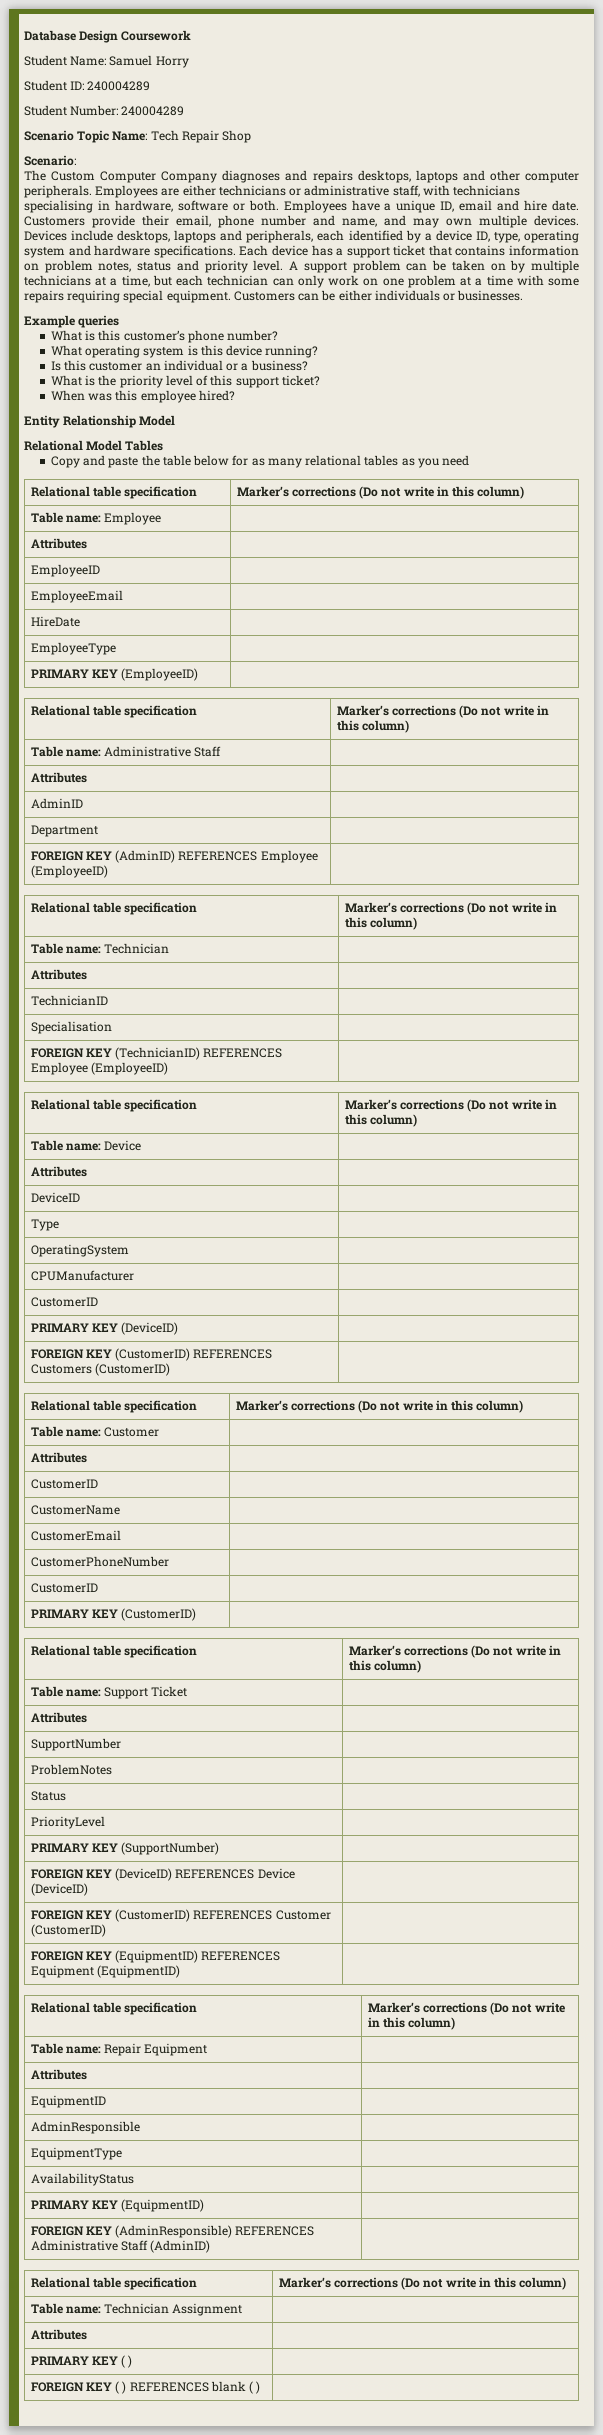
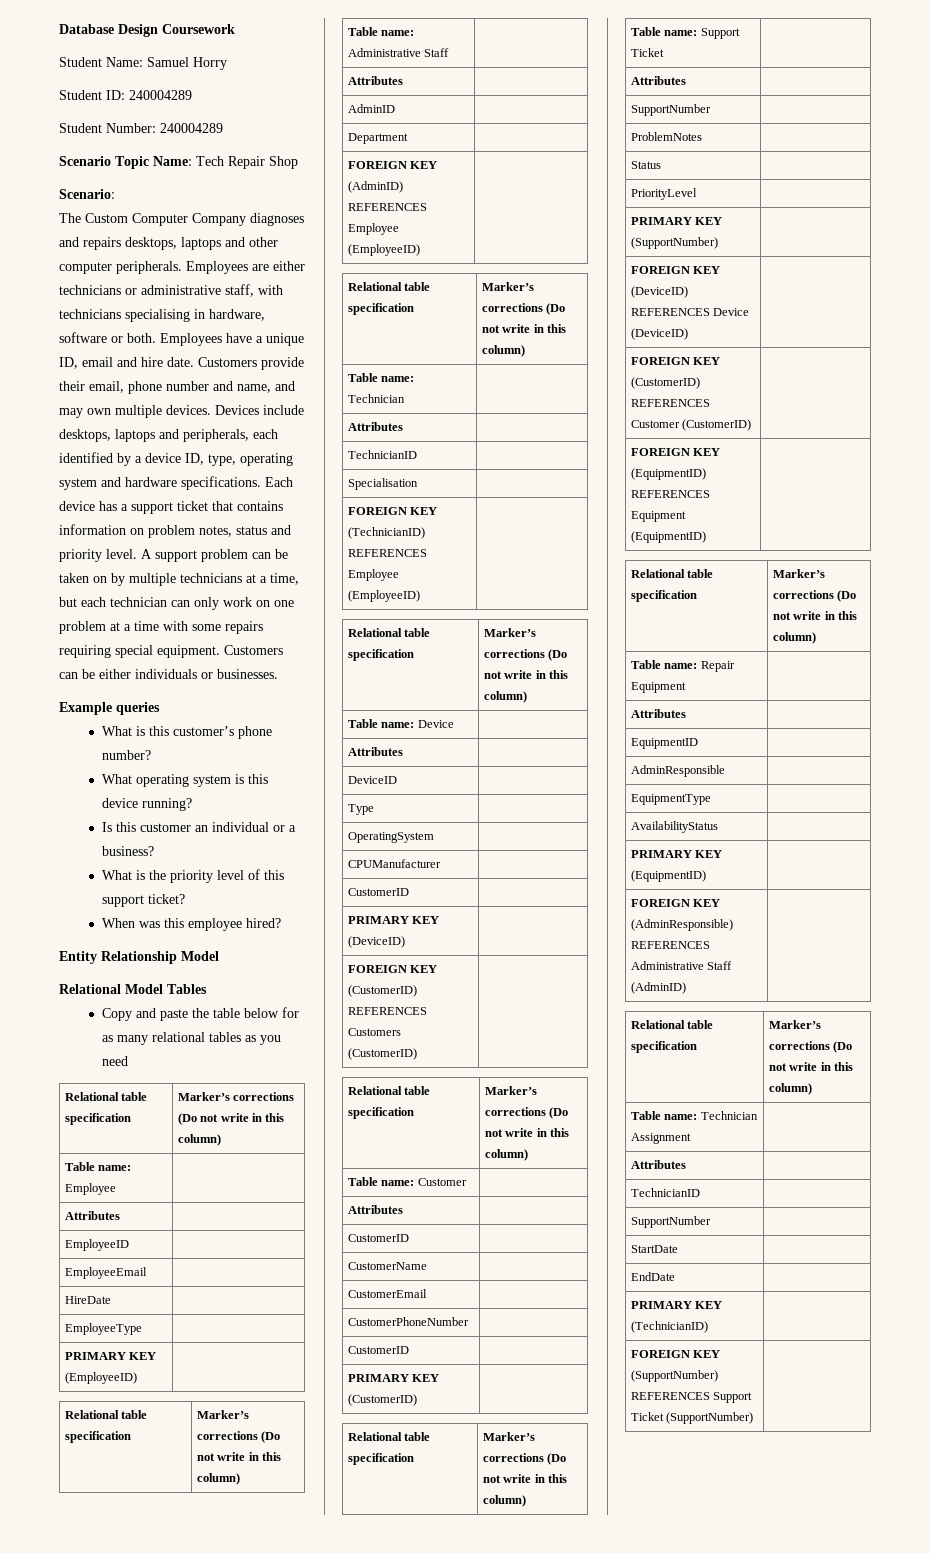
  Table name: Technician Assignment |
  Attributes |
- PRIMARY KEY ( ) |
- FOREIGN KEY ( ) REFERENCES blank ( ) |
+ TechnicianID |
+ SupportNumber |
+ StartDate |
+ EndDate |
+ PRIMARY KEY (TechnicianID) |
+ FOREIGN KEY (SupportNumber) REFERENCES Support Ticket (SupportNumber) |

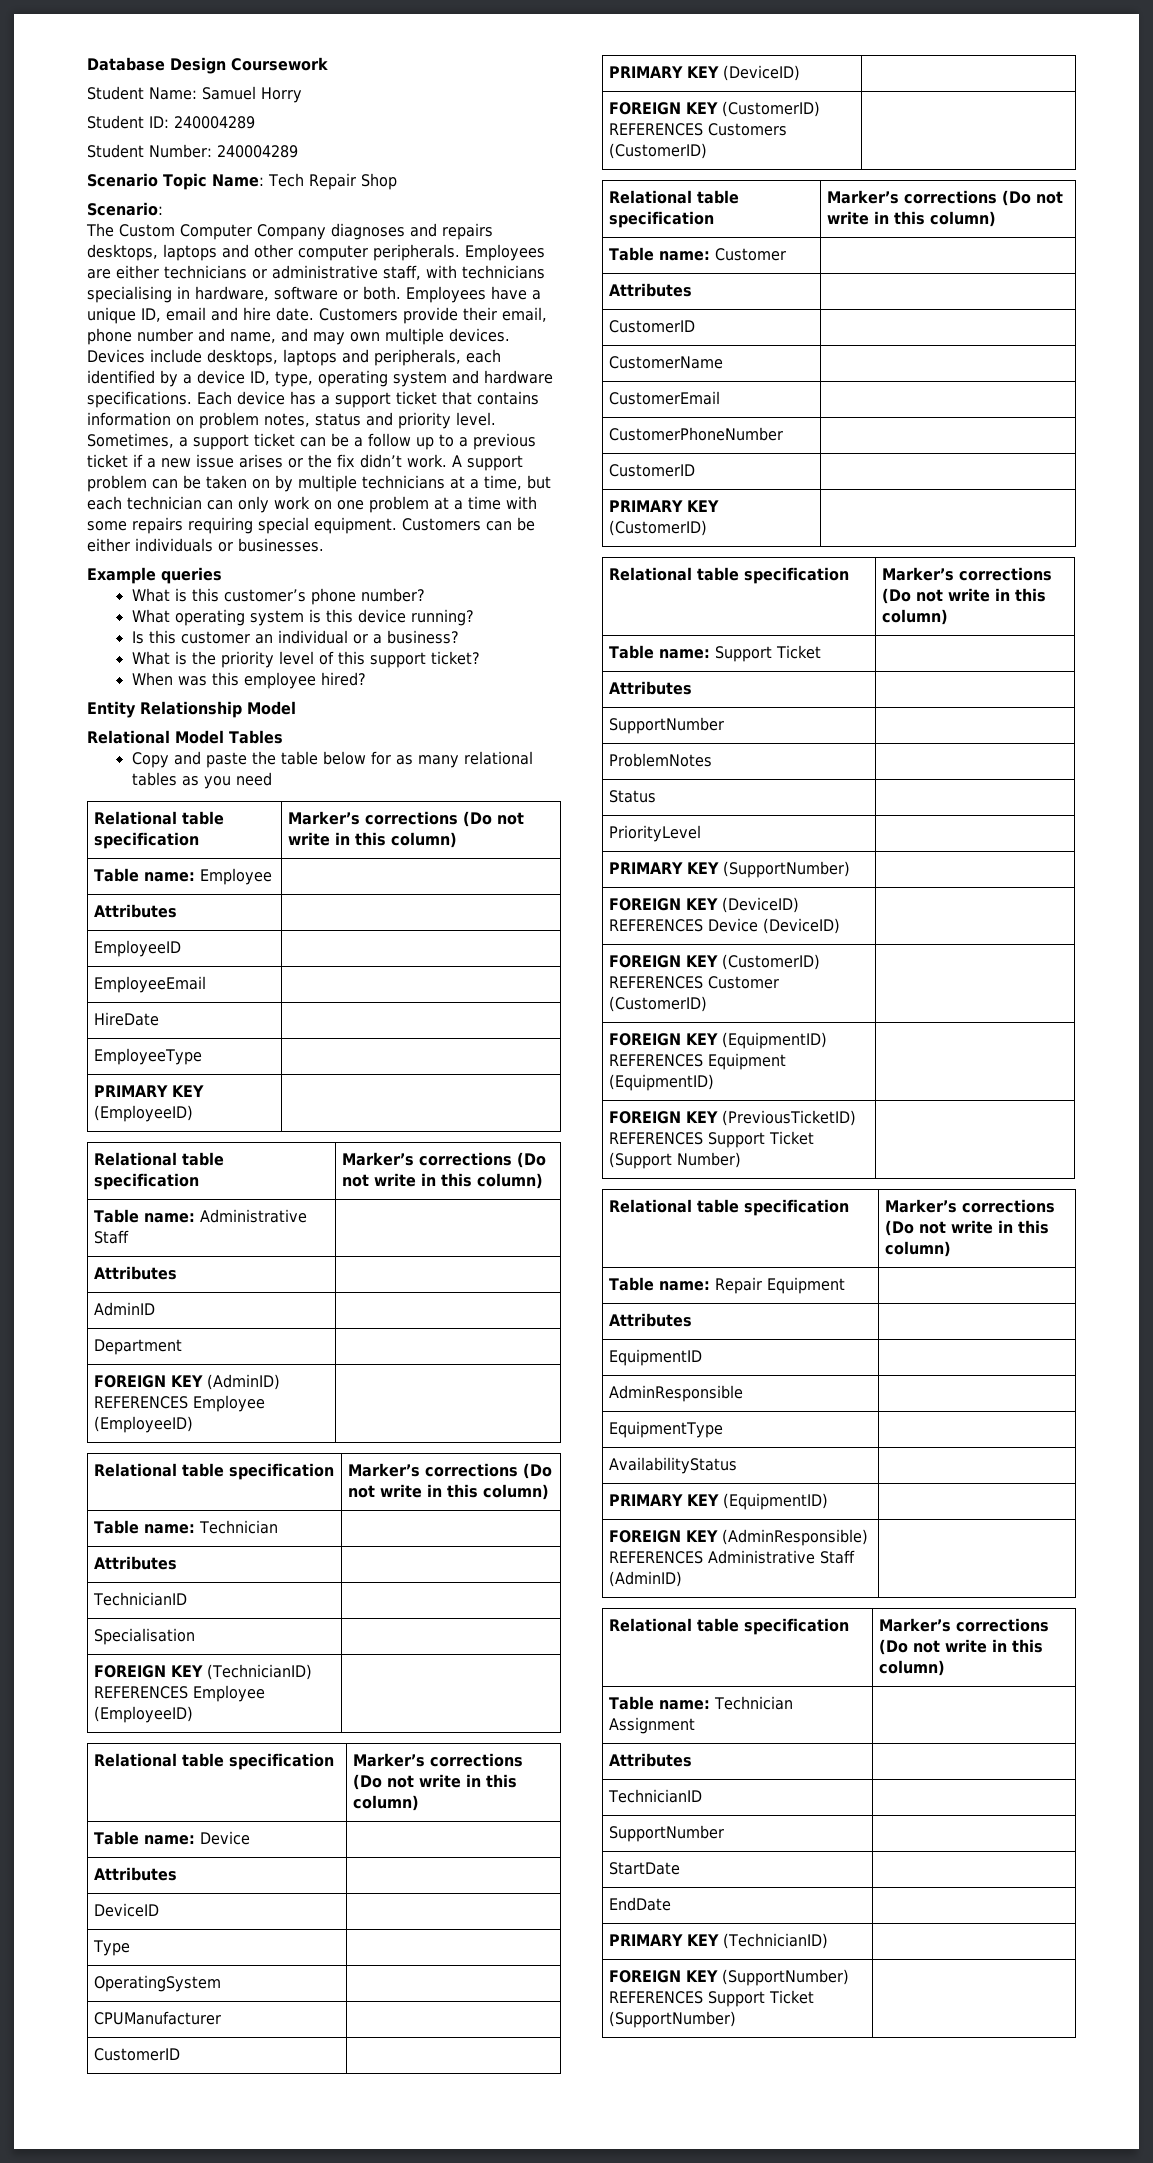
+ Sometimes, a support ticket can be a follow up to a previous ticket if a new issue arises or the fix didn’t work.
+ FOREIGN KEY (PreviousTicketID) REFERENCES Support Ticket (Support Number) |

